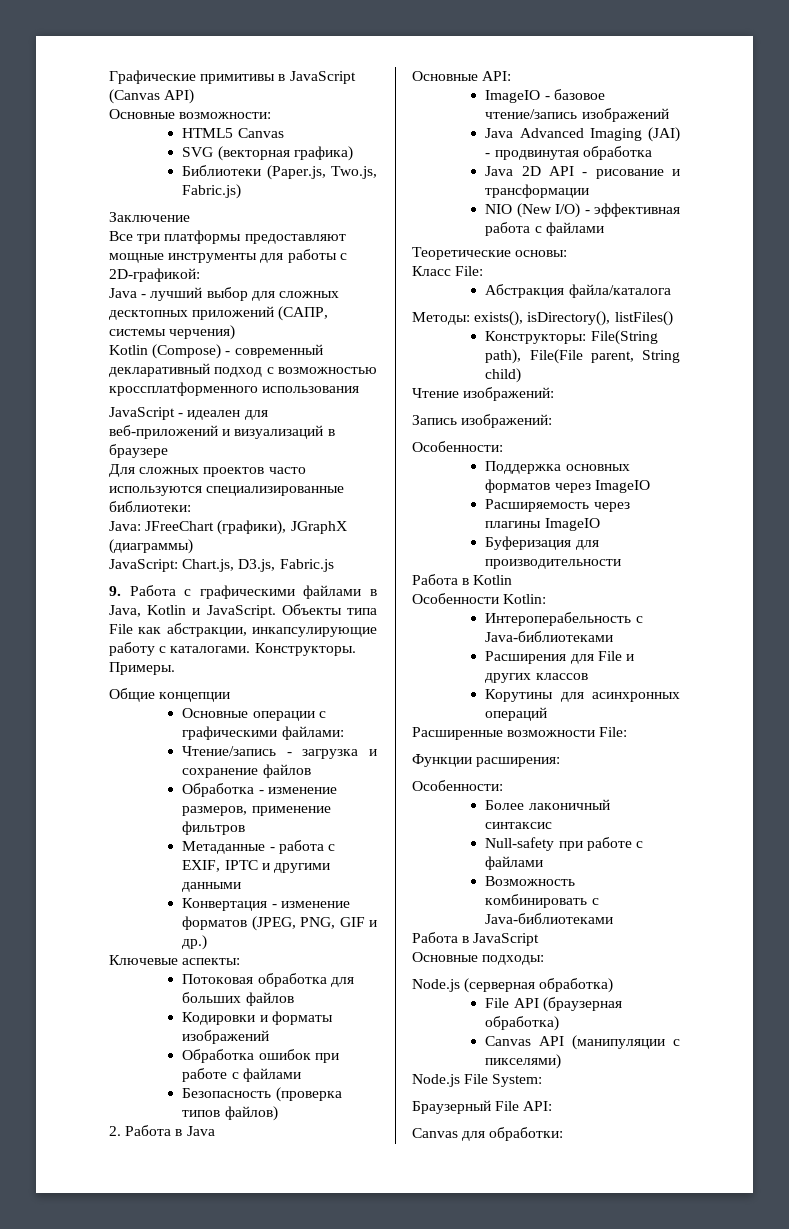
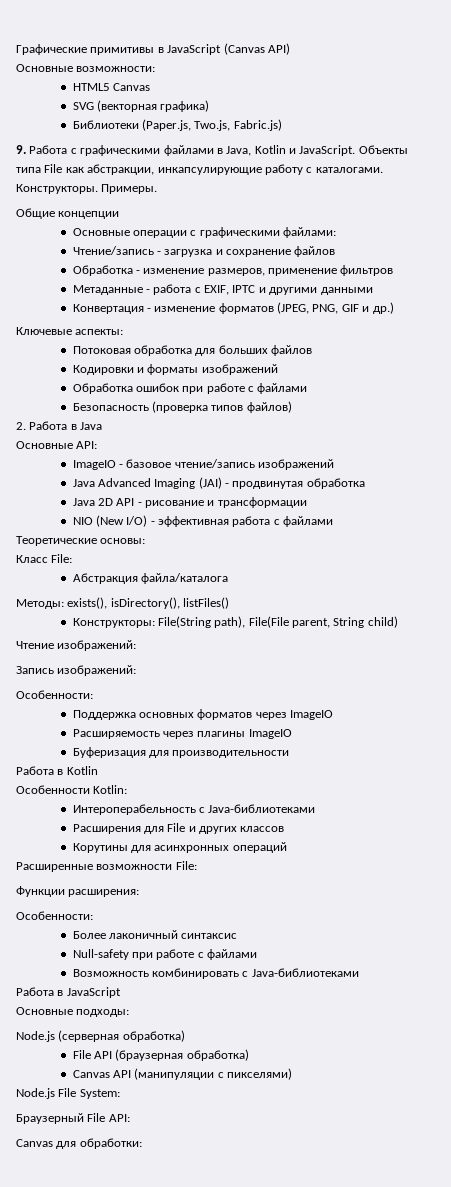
- Заключение
- Все три платформы предоставляют мощные инструменты для работы с 2D-графикой:
- Java - лучший выбор для сложных десктопных приложений (САПР, системы черчения)
- Kotlin (Compose) - современный декларативный подход с возможностью кроссплатформенного использования
- JavaScript - идеален для веб-приложений и визуализаций в браузере
- Для сложных проектов часто используются специализированные библиотеки:
- Java: JFreeChart (графики), JGraphX (диаграммы)
- JavaScript: Chart.js, D3.js, Fabric.js

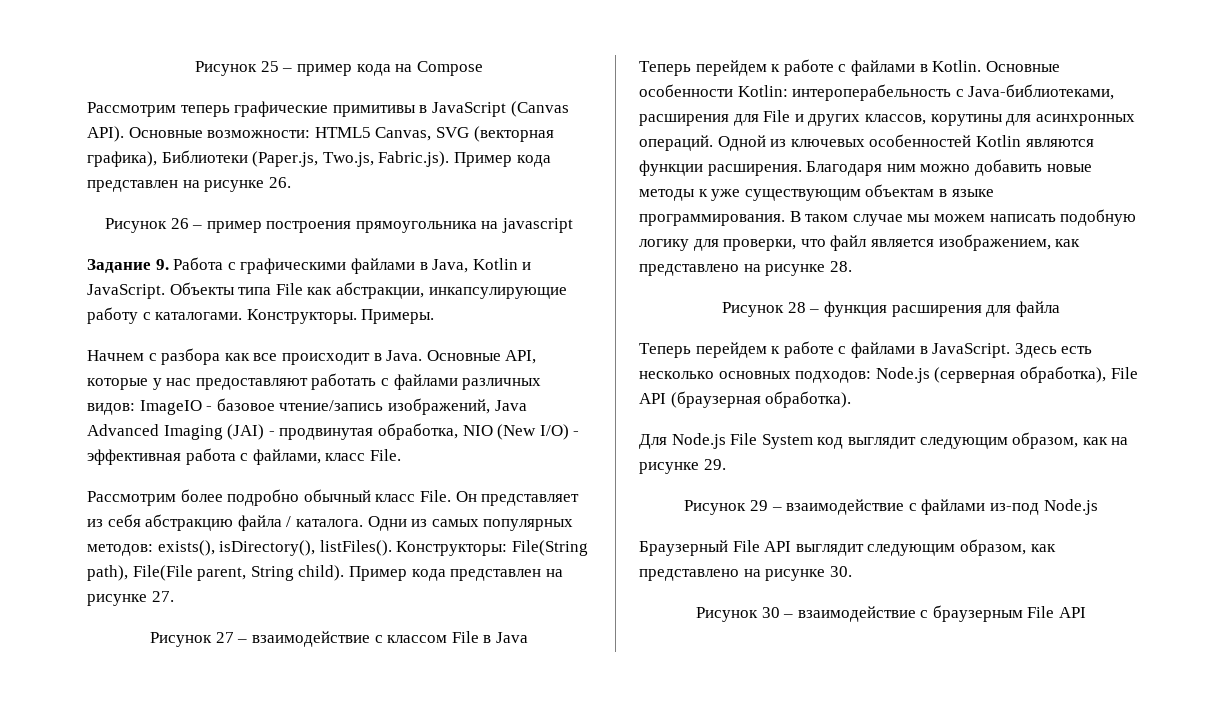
- Графические примитивы в JavaScript (Canvas API)
- Основные возможности:
- HTML5 Canvas
- SVG (векторная графика)
- Библиотеки (Paper.js, Two.js, Fabric.js)
- 9. Работа с графическими файлами в Java, Kotlin и JavaScript.
+ Рисунок 25 – пример кода на Compose
+ Рассмотрим теперь графические примитивы в JavaScript (Canvas API). Основные возможности: HTML5 Canvas, SVG (векторная графика), Библиотеки (Paper.js, Two.js, Fabric.js). Пример кода представлен на рисунке 26.
+ Рисунок 26 – пример построения прямоугольника на javascript
+ Задание 9. Работа с графическими файлами в Java, Kotlin и JavaScript.
- Общие концепции
- Основные операции с графическими файлами:
- Чтение/запись - загрузка и сохранение файлов
- Обработка - изменение размеров, применение фильтров
- Метаданные - работа с EXIF, IPTC и другими данными
- Конвертация - изменение форматов (JPEG, PNG, GIF и др.)
- Ключевые аспекты:
- Потоковая обработка для больших файлов
- Кодировки и форматы изображений
- Обработка ошибок при работе с файлами
- Безопасность (проверка типов файлов)
- 2. Работа в Java
- Основные API:
- ImageIO - базовое чтение/запись изображений
- Java Advanced Imaging (JAI) - продвинутая обработка
- Java 2D API - рисование и трансформации
- NIO (New I/O) - эффективная работа с файлами
- Теоретические основы:
- Класс File:
- Абстракция файла/каталога
- Методы: exists(), isDirectory(), listFiles()
- Конструкторы: File(String path), File(File parent, String child)
- Чтение изображений:
- Запись изображений:
- Особенности:
- Поддержка основных форматов через ImageIO
- Расширяемость через плагины ImageIO
- Буферизация для производительности
- Работа в Kotlin
- Особенности Kotlin:
- Интероперабельность с Java-библиотеками
- Расширения для File и других классов
- Корутины для асинхронных операций
- Расширенные возможности File:
- Функции расширения:
- Особенности:
- Более лаконичный синтаксис
- Null-safety при работе с файлами
- Возможность комбинировать с Java-библиотеками
- Работа в JavaScript
- Основные подходы:
- Node.js (серверная обработка)
- File API (браузерная обработка)
- Canvas API (манипуляции с пикселями)
- Node.js File System:
- Браузерный File API:
- Canvas для обработки:
+ Начнем с разбора как все происходит в Java. Основные API, которые у нас предоставляют работать с файлами различных видов: ImageIO - базовое чтение/запись изображений, Java Advanced Imaging (JAI) - продвинутая обработка, NIO (New I/O) - эффективная работа с файлами, класс File.
+ Рассмотрим более подробно обычный класс File. Он представляет из себя абстракцию файла / каталога. Одни из самых популярных методов: exists(), isDirectory(), listFiles(). Конструкторы: File(String path), File(File parent, String child). Пример кода представлен на рисунке 27.
+ Рисунок 27 – взаимодействие с классом File в Java
+ Теперь перейдем к работе с файлами в Kotlin. Основные особенности Kotlin: интероперабельность с Java-библиотеками, расширения для File и других классов, корутины для асинхронных операций. Одной из ключевых особенностей Kotlin являются функции расширения. Благодаря ним можно добавить новые методы к уже существующим объектам в языке программирования. В таком случае мы можем написать подобную логику для проверки, что файл является изображением, как представлено на рисунке 28.
+ Рисунок 28 – функция расширения для файла
+ Теперь перейдем к работе с файлами в JavaScript. Здесь есть несколько основных подходов: Node.js (серверная обработка), File API (браузерная обработка).
+ Для Node.js File System код выглядит следующим образом, как на рисунке 29.
+ Рисунок 29 – взаимодействие с файлами из-под Node.js
+ Браузерный File API выглядит следующим образом, как представлено на рисунке 30.
+ Рисунок 30 – взаимодействие с браузерным File API

